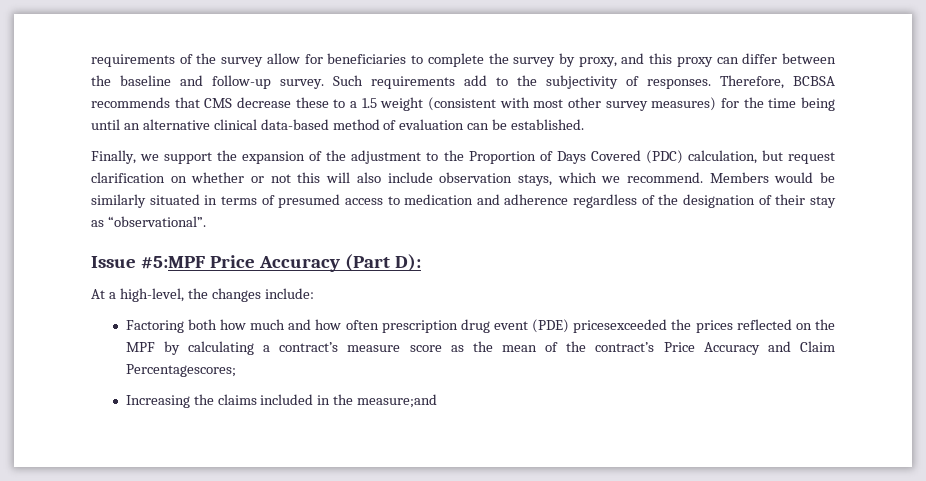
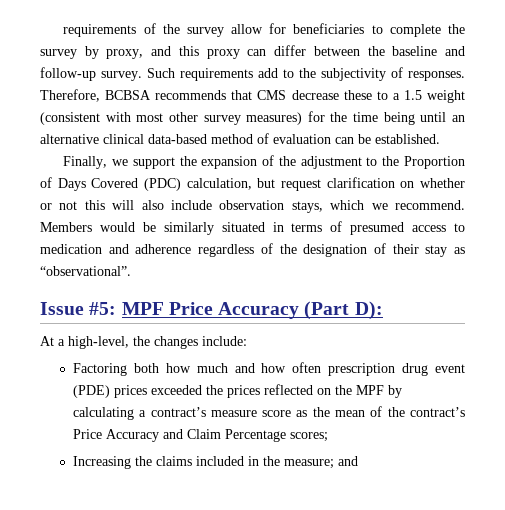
- Issue #5:MPF Price Accuracy (Part D):
+ Issue #5: MPF Price Accuracy (Part D):
- Factoring both how much and how often prescription drug event (PDE) pricesexceeded the prices reflected on the MPF by calculating a contract’s measure score as the mean of the contract’s Price Accuracy and Claim Percentagescores;
+ Factoring both how much and how often prescription drug event (PDE) prices exceeded the prices reflected on the MPF by calculating a contract’s measure score as the mean of the contract’s Price Accuracy and Claim Percentage scores;
- Increasing the claims included in the measure;and
+ Increasing the claims included in the measure; and

